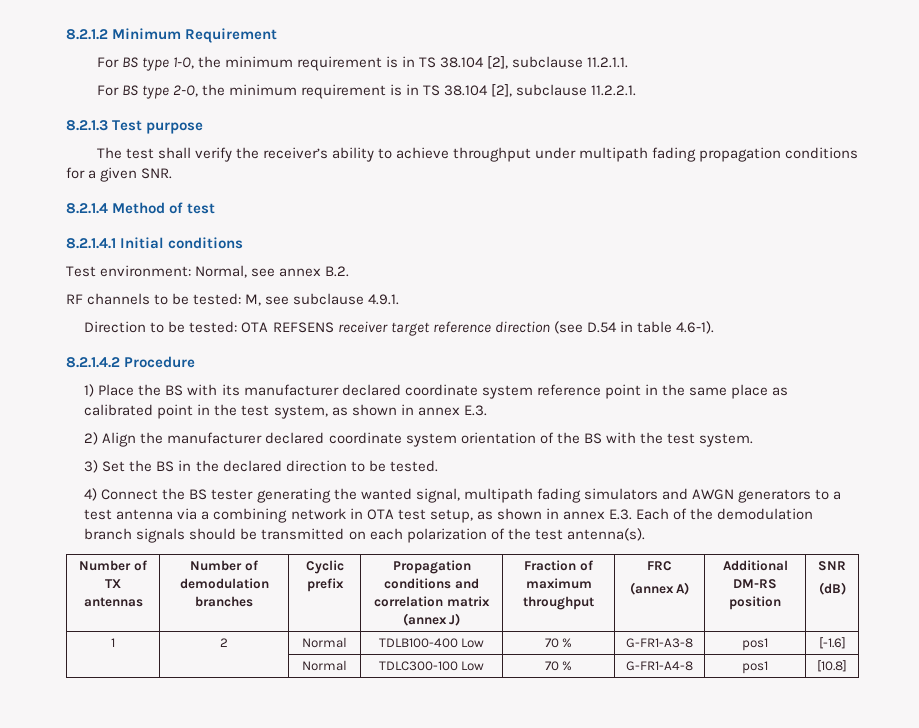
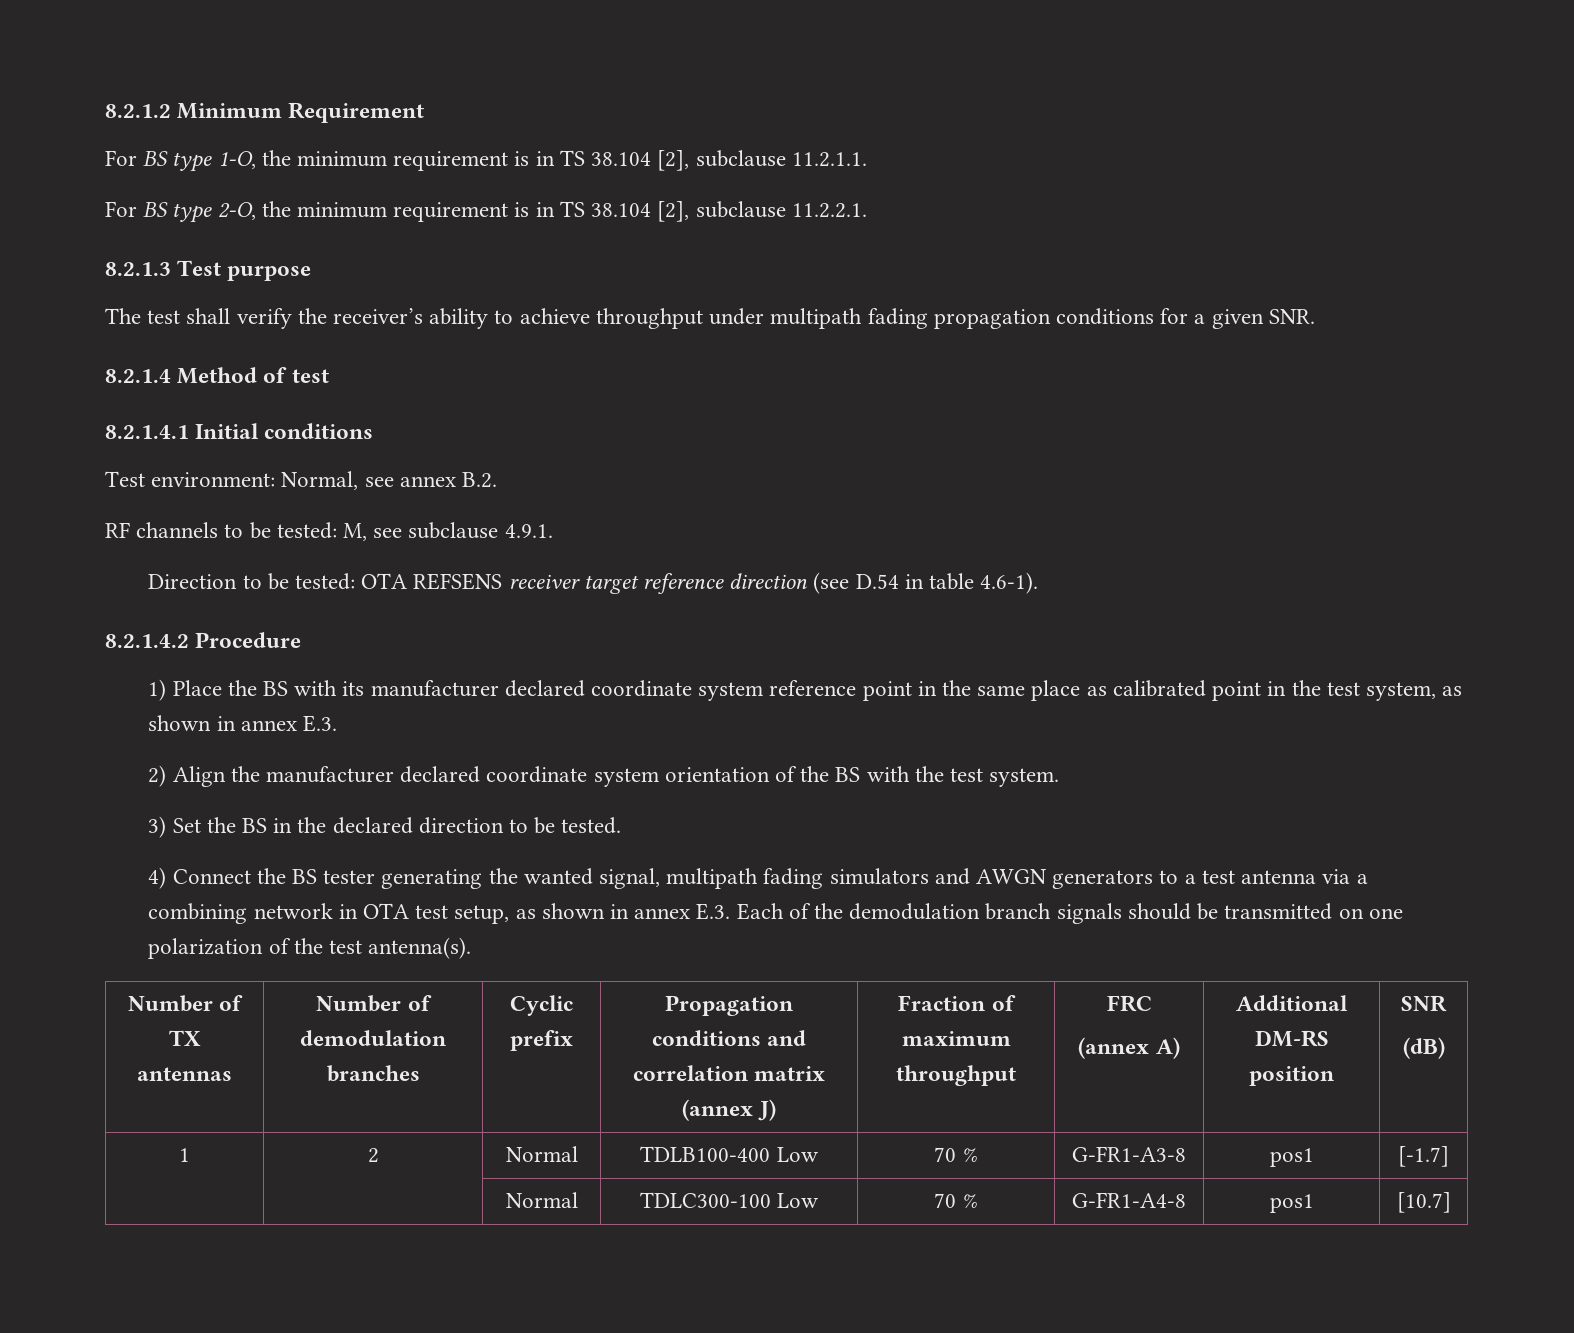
- 4) Connect the BS tester generating the wanted signal, multipath fading simulators and AWGN generators to a test antenna via a combining network in OTA test setup, as shown in annex E.3. Each of the demodulation branch signals should be transmitted on each polarization of the test antenna(s).
+ 4) Connect the BS tester generating the wanted signal, multipath fading simulators and AWGN generators to a test antenna via a combining network in OTA test setup, as shown in annex E.3. Each of the demodulation branch signals should be transmitted on one polarization of the test antenna(s).
- 1 | 2 | Normal | TDLB100-400 Low | 70 % | G-FR1-A3-8 | pos1 | [-1.6]
+ 1 | 2 | Normal | TDLB100-400 Low | 70 % | G-FR1-A3-8 | pos1 | [-1.7]
- | | Normal | TDLC300-100 Low | 70 % | G-FR1-A4-8 | pos1 | [10.8]
+ | | Normal | TDLC300-100 Low | 70 % | G-FR1-A4-8 | pos1 | [10.7]

